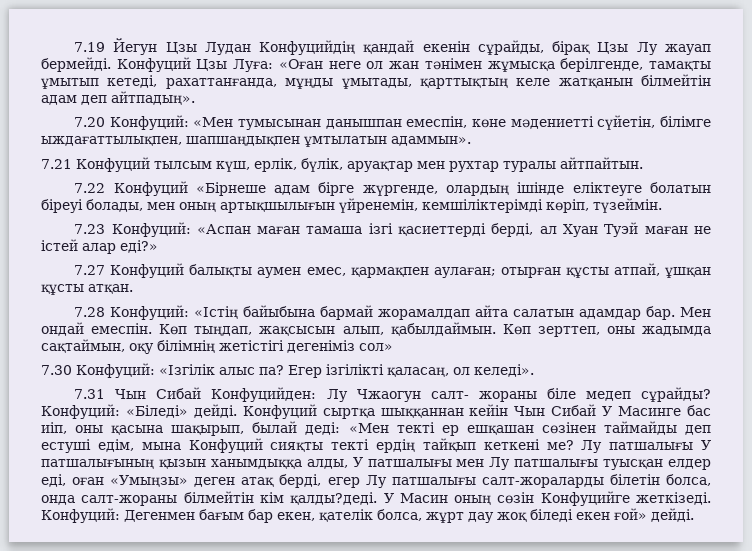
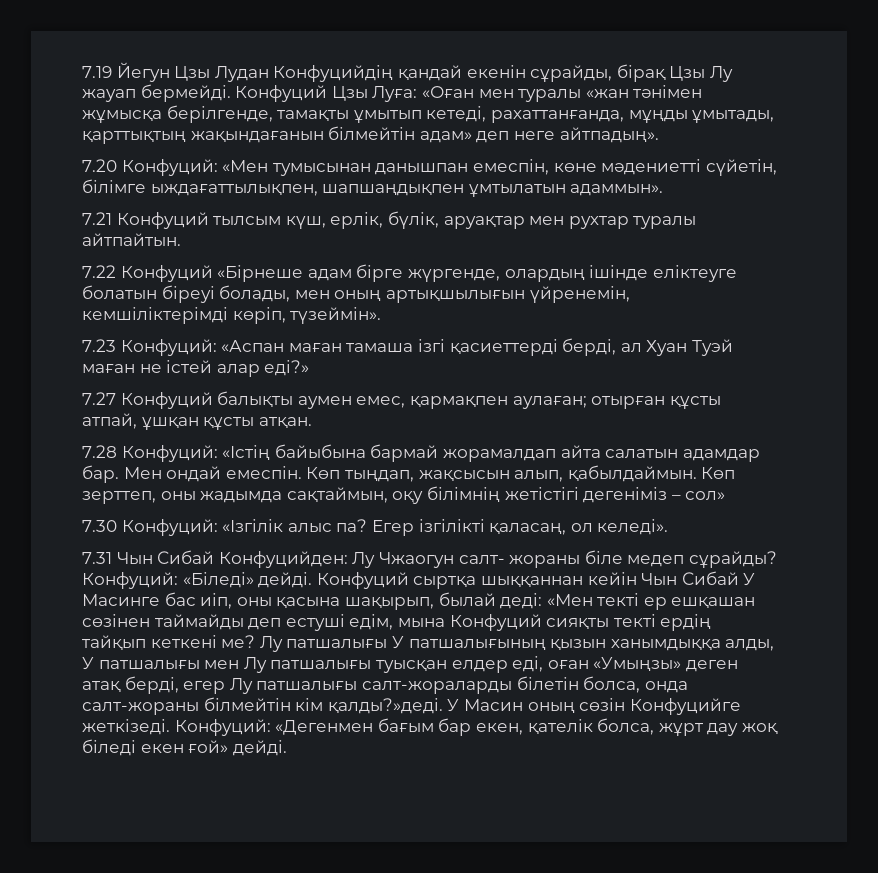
- Конфуций Цзы Луға: «Оған неге ол жан тәнімен жұмысқа берілгенде, тамақты ұмытып кетеді, рахаттанғанда, мұңды ұмытады, қарттықтың келе жатқанын білмейтін адам деп айтпадың».
+ Конфуций Цзы Луға: «Оған мен туралы «жан тәнімен жұмысқа берілгенде, тамақты ұмытып кетеді, рахаттанғанда, мұңды ұмытады, қарттықтың жақындағанын білмейтін адам» деп неге айтпадың».
- 7.22 Конфуций «Бірнеше адам бірге жүргенде, олардың ішінде еліктеуге болатын біреуі болады, мен оның артықшылығын үйренемін, кемшіліктерімді көріп, түзеймін.
+ 7.22 Конфуций «Бірнеше адам бірге жүргенде, олардың ішінде еліктеуге болатын біреуі болады, мен оның артықшылығын үйренемін, кемшіліктерімді көріп, түзеймін».
- Көп зерттеп, оны жадымда сақтаймын, оқу білімнің жетістігі дегеніміз сол»
+ Көп зерттеп, оны жадымда сақтаймын, оқу білімнің жетістігі дегеніміз – сол»
- Лу патшалығы У патшалығының қызын ханымдыққа алды, У патшалығы мен Лу патшалығы туысқан елдер еді, оған «Умыңзы» деген атақ берді, егер Лу патшалығы салт-жораларды білетін болса, онда салт-жораны білмейтін кім қалды?деді.
+ Лу патшалығы У патшалығының қызын ханымдыққа алды, У патшалығы мен Лу патшалығы туысқан елдер еді, оған «Умыңзы» деген атақ берді, егер Лу патшалығы салт-жораларды білетін болса, онда салт-жораны білмейтін кім қалды?»деді.
- Конфуций: Дегенмен бағым бар екен, қателік болса, жұрт дау жоқ біледі екен ғой» дейді.
+ Конфуций: «Дегенмен бағым бар екен, қателік болса, жұрт дау жоқ біледі екен ғой» дейді.

